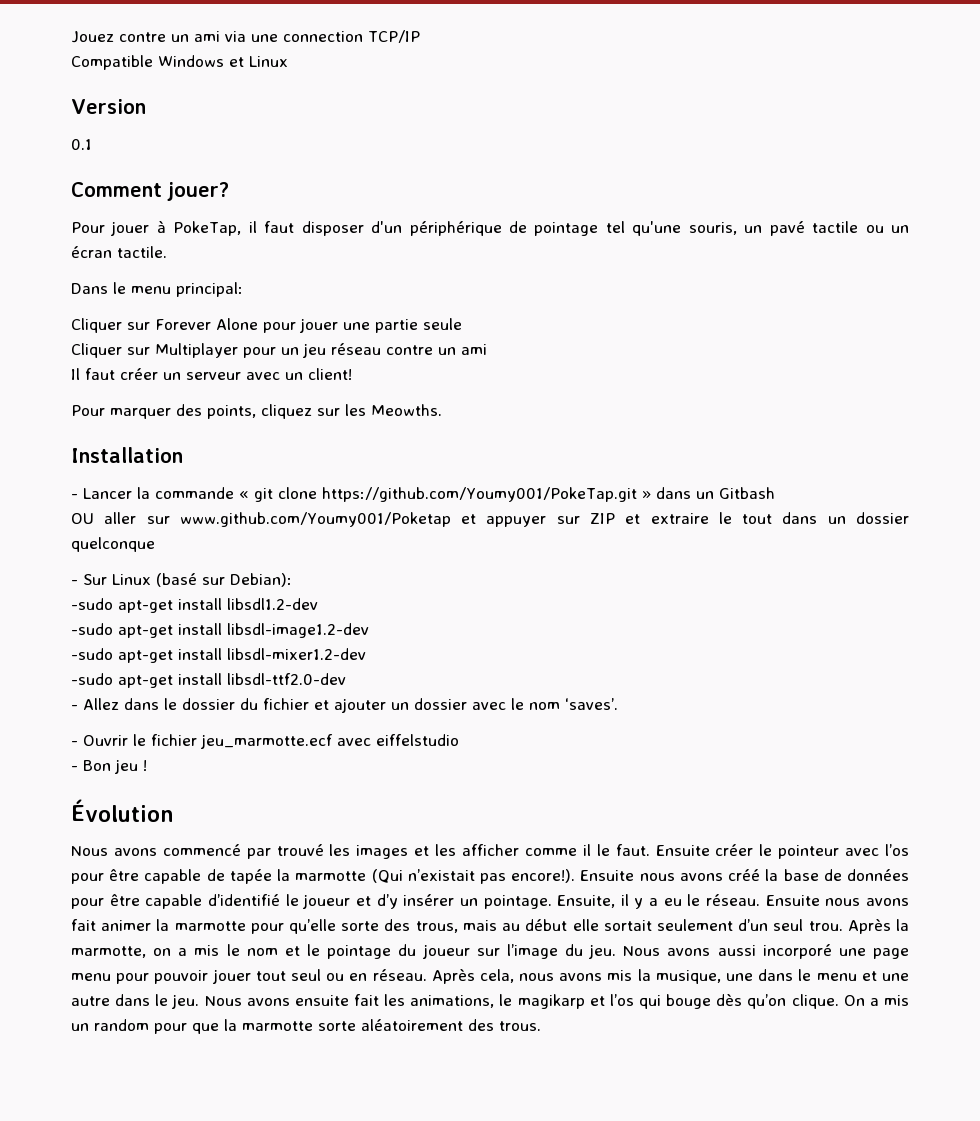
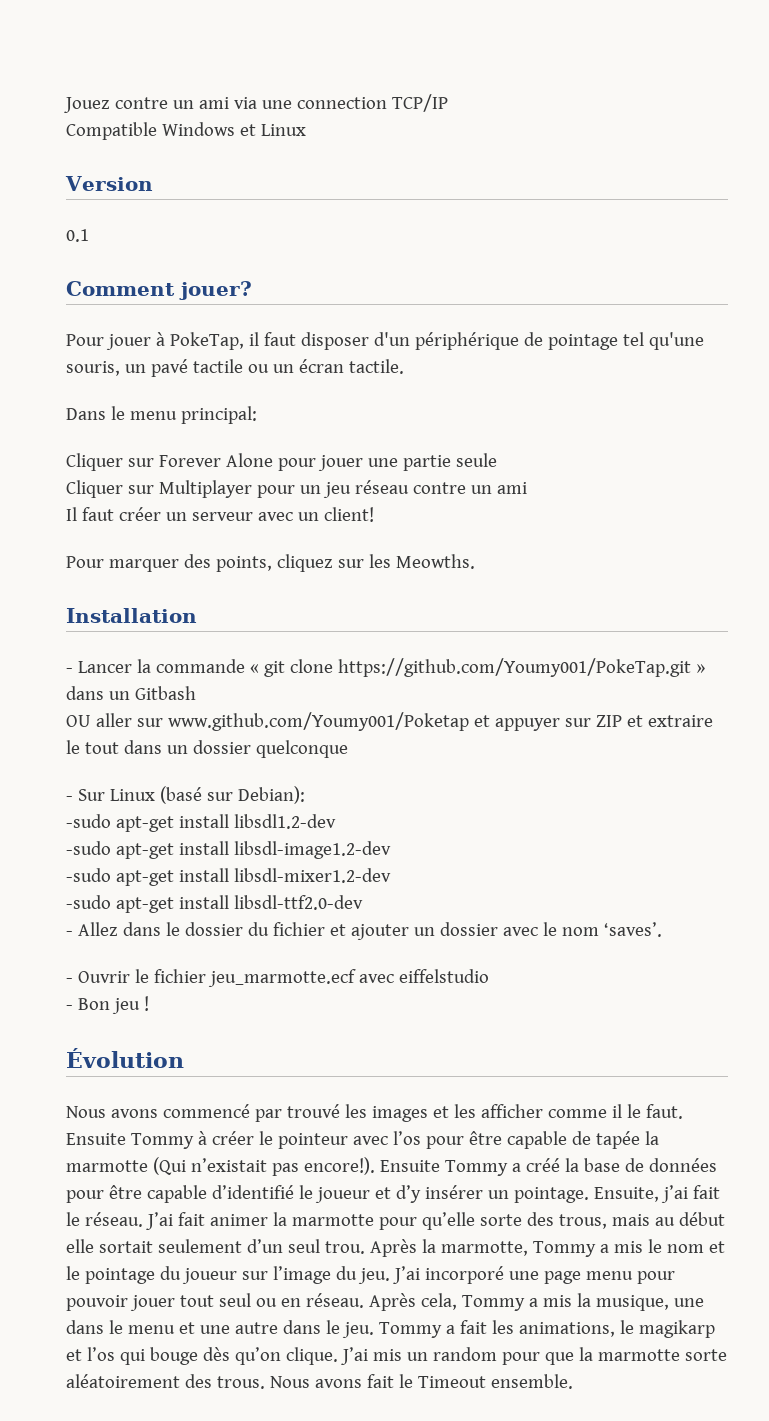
- Ensuite créer le pointeur avec l’os pour être capable de tapée la marmotte (Qui n’existait pas encore!).
+ Ensuite Tommy à créer le pointeur avec l’os pour être capable de tapée la marmotte (Qui n’existait pas encore!).
- Ensuite nous avons créé la base de données pour être capable d’identifié le joueur et d’y insérer un pointage.
+ Ensuite Tommy a créé la base de données pour être capable d’identifié le joueur et d’y insérer un pointage.
- Ensuite, il y a eu le réseau. Ensuite nous avons fait animer la marmotte pour qu’elle sorte des trous, mais au début elle sortait seulement d’un seul trou.
+ Ensuite, j’ai fait le réseau. J’ai fait animer la marmotte pour qu’elle sorte des trous, mais au début elle sortait seulement d’un seul trou.
- Après la marmotte, on a mis le nom et le pointage du joueur sur l’image du jeu.
+ Après la marmotte, Tommy a mis le nom et le pointage du joueur sur l’image du jeu.
- Nous avons aussi incorporé une page menu pour pouvoir jouer tout seul ou en réseau.
+ J’ai incorporé une page menu pour pouvoir jouer tout seul ou en réseau.
- Après cela, nous avons mis la musique, une dans le menu et une autre dans le jeu.
+ Après cela, Tommy a mis la musique, une dans le menu et une autre dans le jeu.
- Nous avons ensuite fait les animations, le magikarp et l’os qui bouge dès qu’on clique.
+ Tommy a fait les animations, le magikarp et l’os qui bouge dès qu’on clique.
- On a mis un random pour que la marmotte sorte aléatoirement des trous.
+ J’ai mis un random pour que la marmotte sorte aléatoirement des trous.
+ Nous avons fait le Timeout ensemble.

